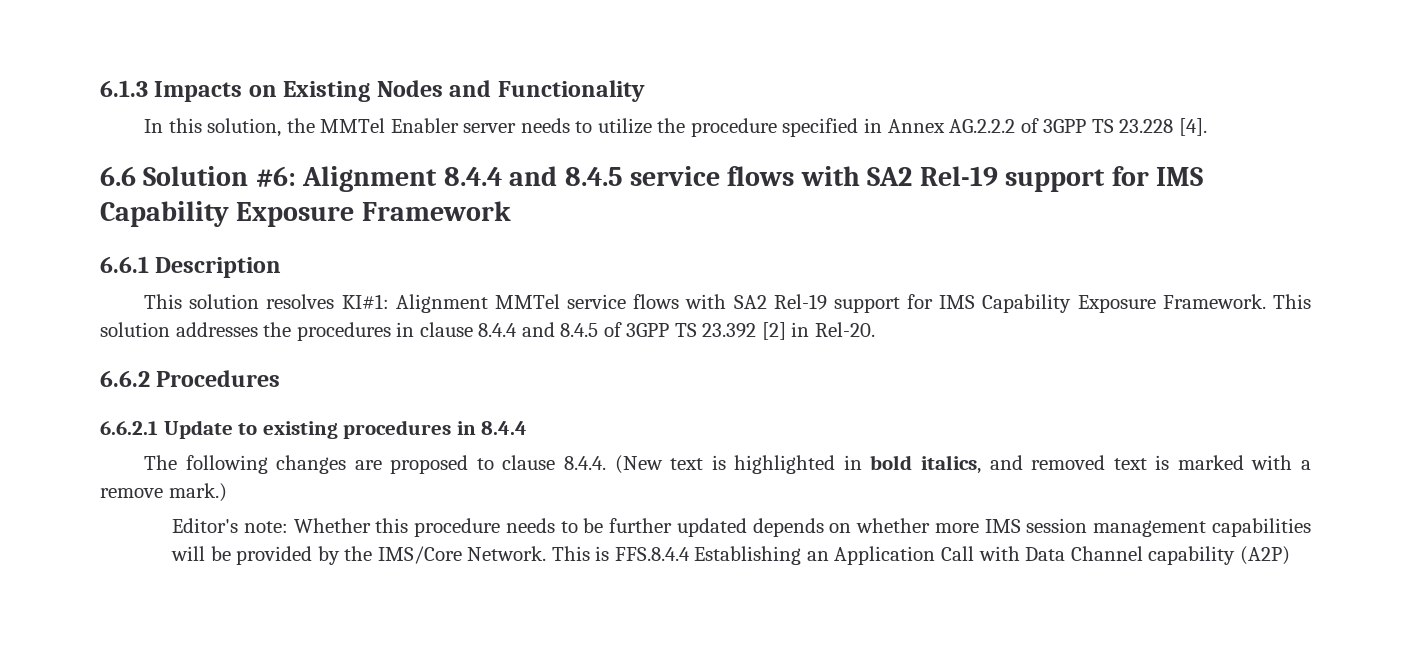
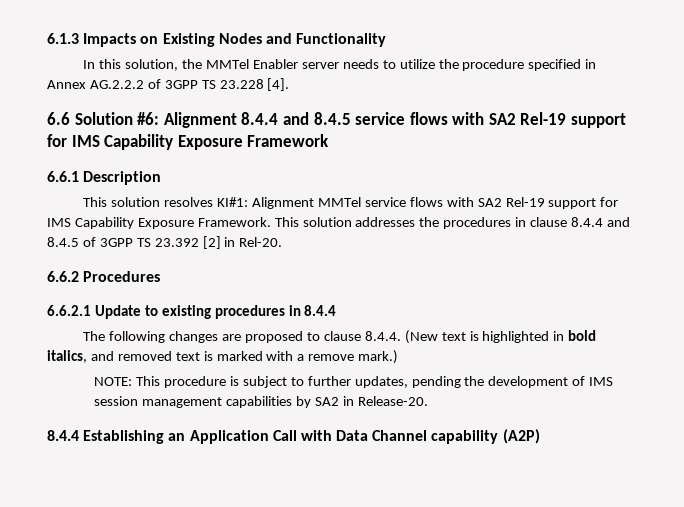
- Editor's note: Whether this procedure needs to be further updated depends on whether more IMS session management capabilities will be provided by the IMS/Core Network. This is FFS.8.4.4 Establishing an Application Call with Data Channel capability (A2P)
+ NOTE: This procedure is subject to further updates, pending the development of IMS session management capabilities by SA2 in Release-20.
+ 8.4.4 Establishing an Application Call with Data Channel capability (A2P)

